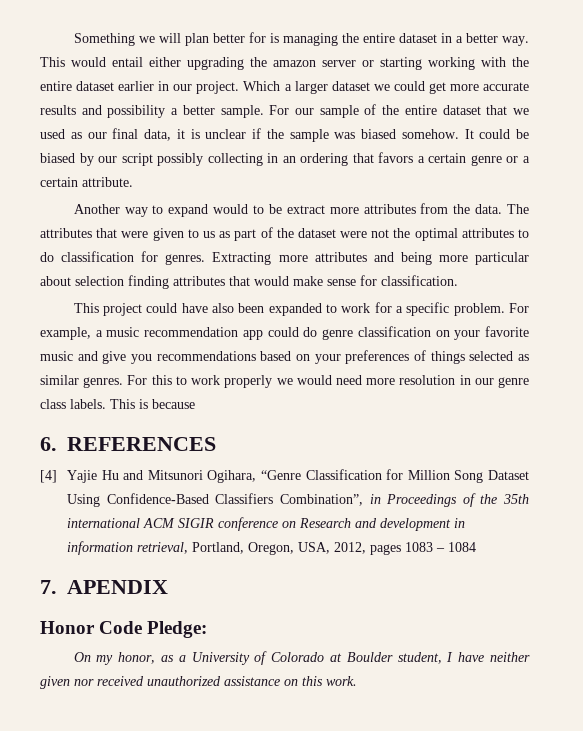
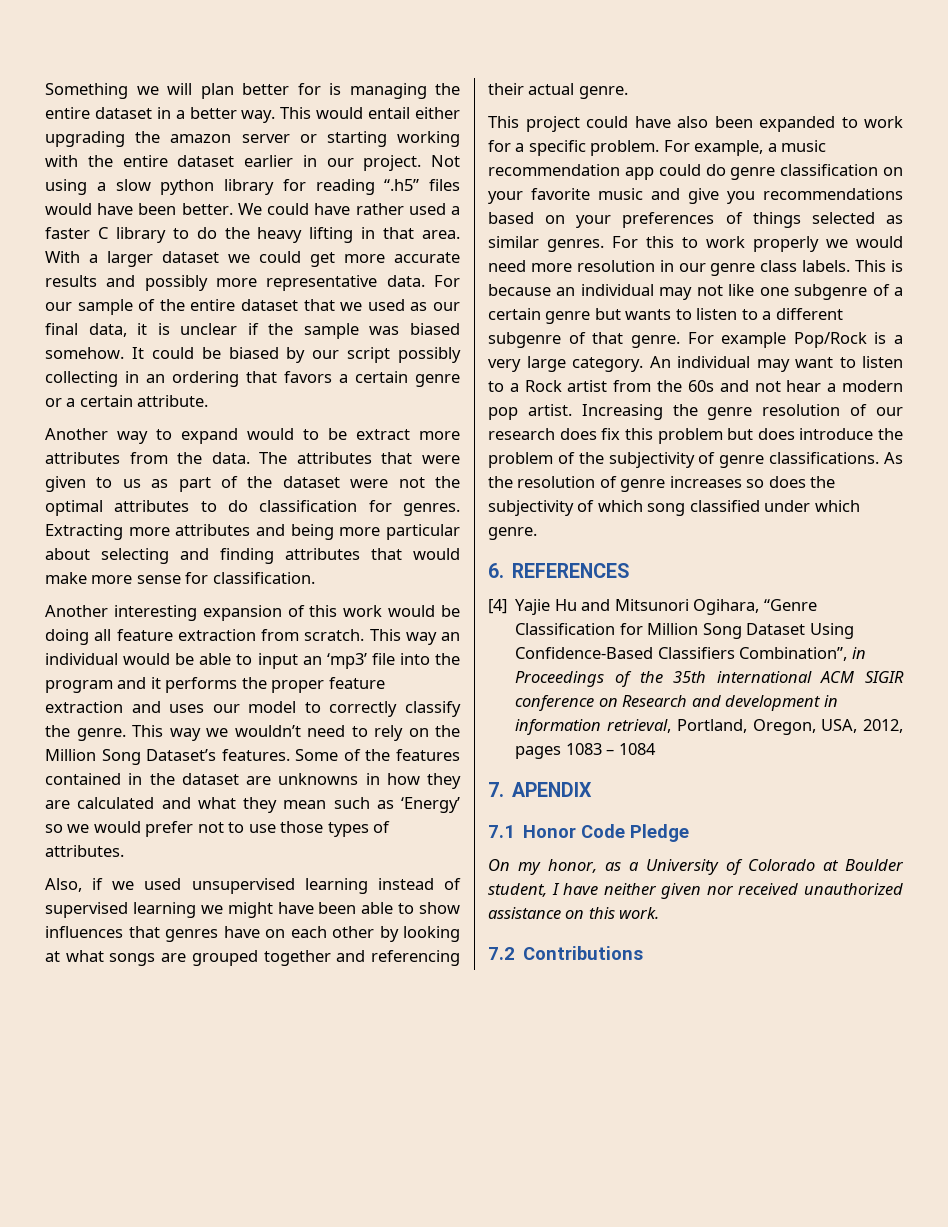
- Which a larger dataset we could get more accurate results and possibility a better sample.
+ Not using a slow python library for reading “.h5” files would have been better. We could have rather used a faster C library to do the heavy lifting in that area. With a larger dataset we could get more accurate results and possibly more representative data.
- Extracting more attributes and being more particular about selection finding attributes that would make sense for classification.
+ Extracting more attributes and being more particular about selecting and finding attributes that would make more sense for classification.
+ Another interesting expansion of this work would be doing all feature extraction from scratch. This way an individual would be able to input an ‘mp3’ file into the program and it performs the proper feature extraction and uses our model to correctly classify the genre. This way we wouldn’t need to rely on the Million Song Dataset’s features. Some of the features contained in the dataset are unknowns in how they are calculated and what they mean such as ‘Energy’ so we would prefer not to use those types of attributes.
+ Also, if we used unsupervised learning instead of supervised learning we might have been able to show influences that genres have on each other by looking at what songs are grouped together and referencing their actual genre.
- This is because
+ This is because an individual may not like one subgenre of a certain genre but wants to listen to a different subgenre of that genre. For example Pop/Rock is a very large category. An individual may want to listen to a Rock artist from the 60s and not hear a modern pop artist. Increasing the genre resolution of our research does fix this problem but does introduce the problem of the subjectivity of genre classifications. As the resolution of genre increases so does the subjectivity of which song classified under which genre.
- Honor Code Pledge:
+ 7.1 Honor Code Pledge
+ 7.2 Contributions

